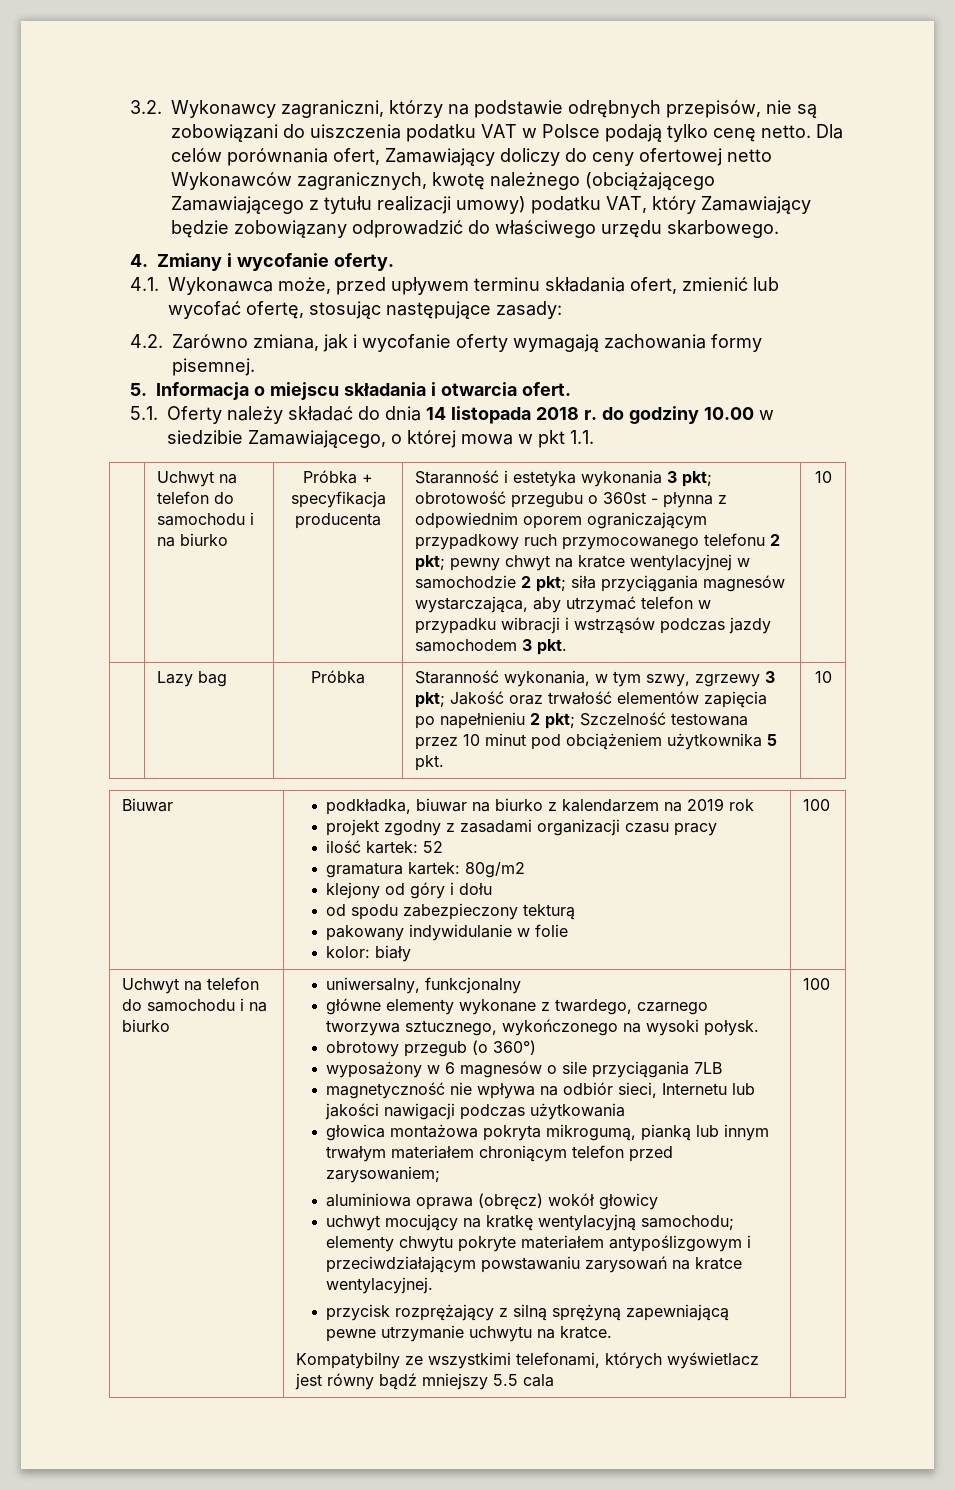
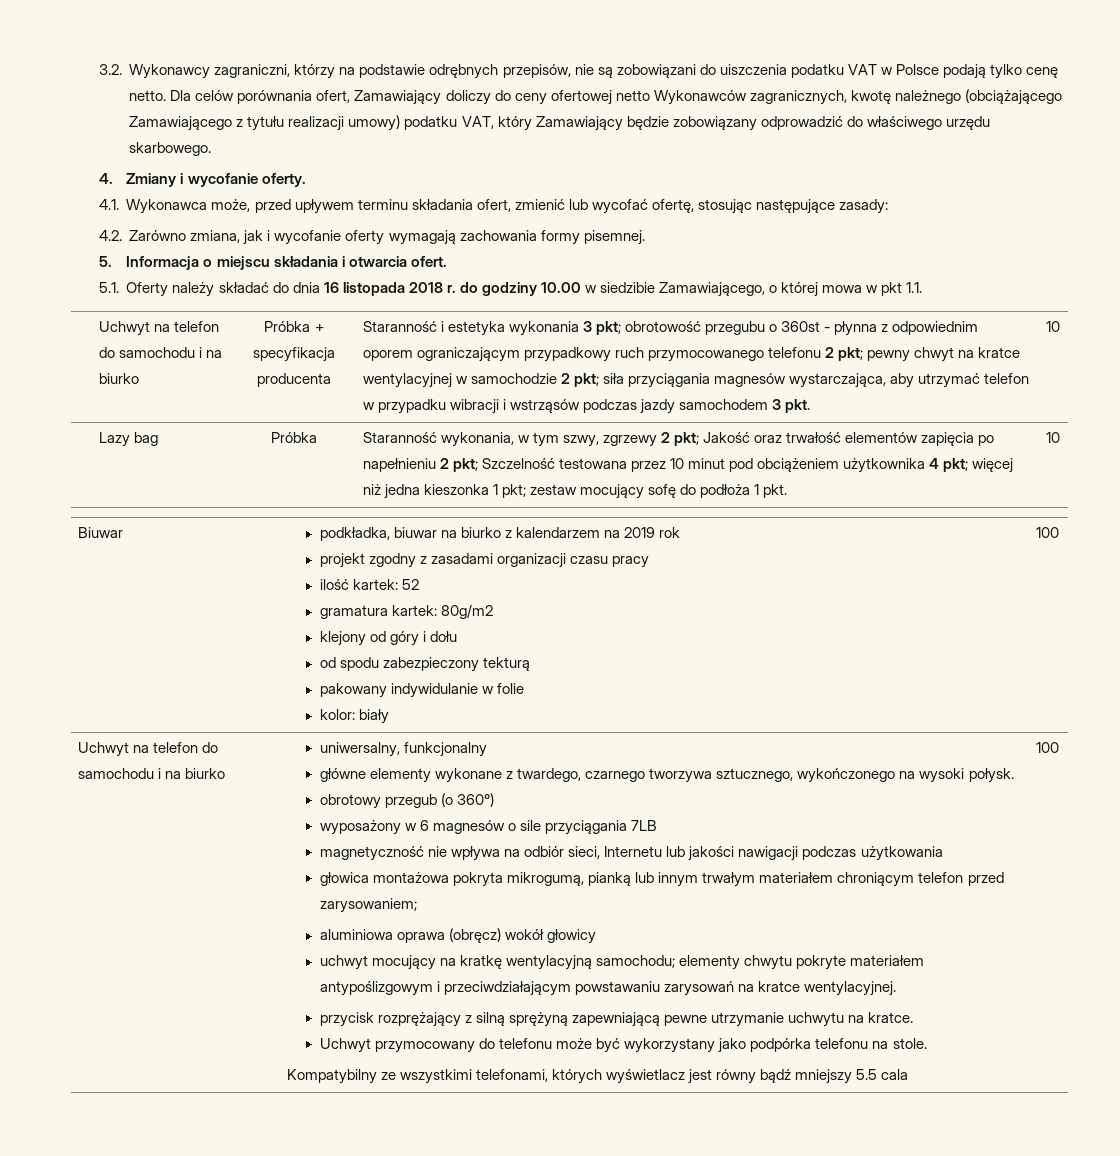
- 5.1. Oferty należy składać do dnia 14 listopada 2018 r. do godziny 10.00 w siedzibie Zamawiającego, o której mowa w pkt 1.1.
+ 5.1. Oferty należy składać do dnia 16 listopada 2018 r. do godziny 10.00 w siedzibie Zamawiającego, o której mowa w pkt 1.1.
- Staranność wykonania, w tym szwy, zgrzewy 3 pkt; Jakość oraz trwałość elementów zapięcia po napełnieniu 2 pkt; Szczelność testowana przez 10 minut pod obciążeniem użytkownika 5 pkt.
+ Staranność wykonania, w tym szwy, zgrzewy 2 pkt; Jakość oraz trwałość elementów zapięcia po napełnieniu 2 pkt; Szczelność testowana przez 10 minut pod obciążeniem użytkownika 4 pkt; więcej niż jedna kieszonka 1 pkt; zestaw mocujący sofę do podłoża 1 pkt.
+ Uchwyt przymocowany do telefonu może być wykorzystany jako podpórka telefonu na stole.

